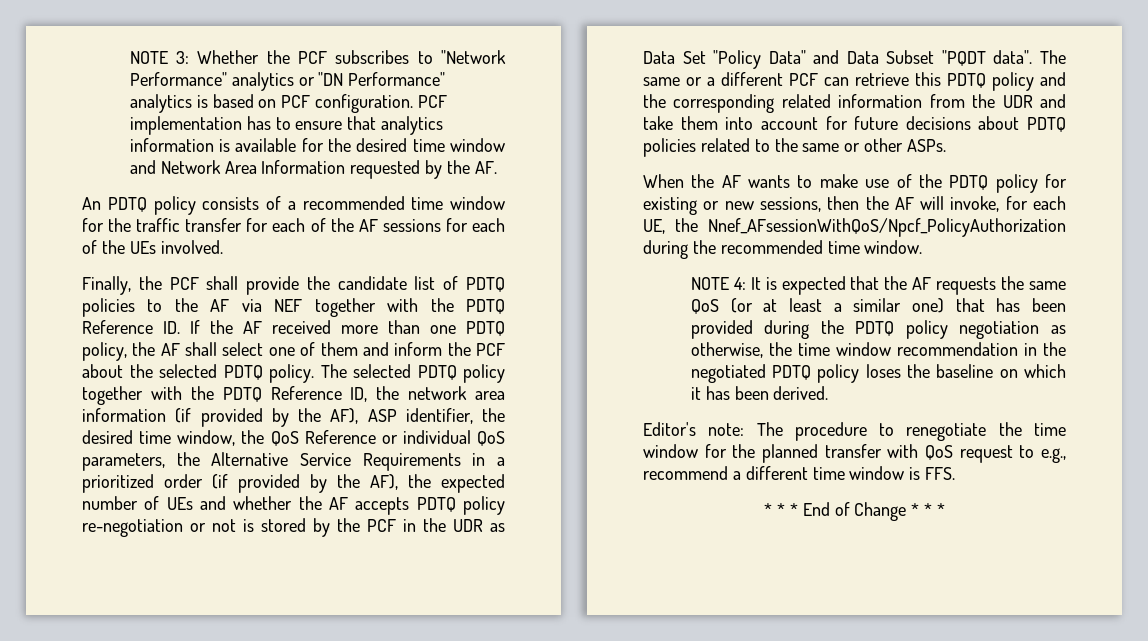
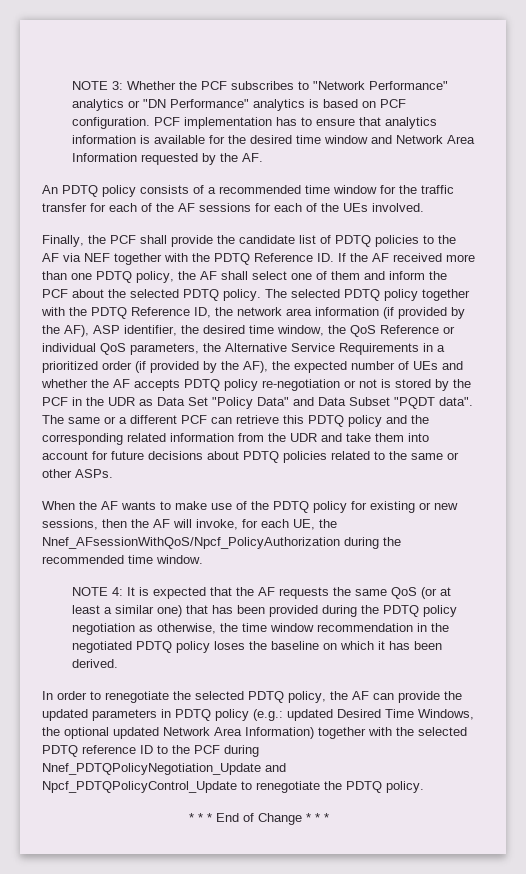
- Editor's note: The procedure to renegotiate the time window for the planned transfer with QoS request to e.g., recommend a different time window is FFS.
+ In order to renegotiate the selected PDTQ policy, the AF can provide the updated parameters in PDTQ policy (e.g.: updated Desired Time Windows, the optional updated Network Area Information) together with the selected PDTQ reference ID to the PCF during Nnef_PDTQPolicyNegotiation_Update and Npcf_PDTQPolicyControl_Update to renegotiate the PDTQ policy.

